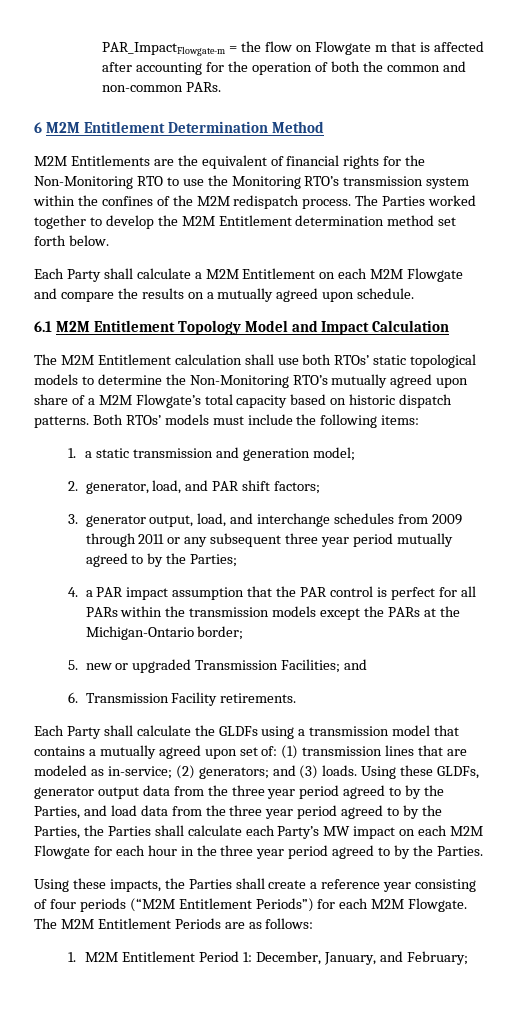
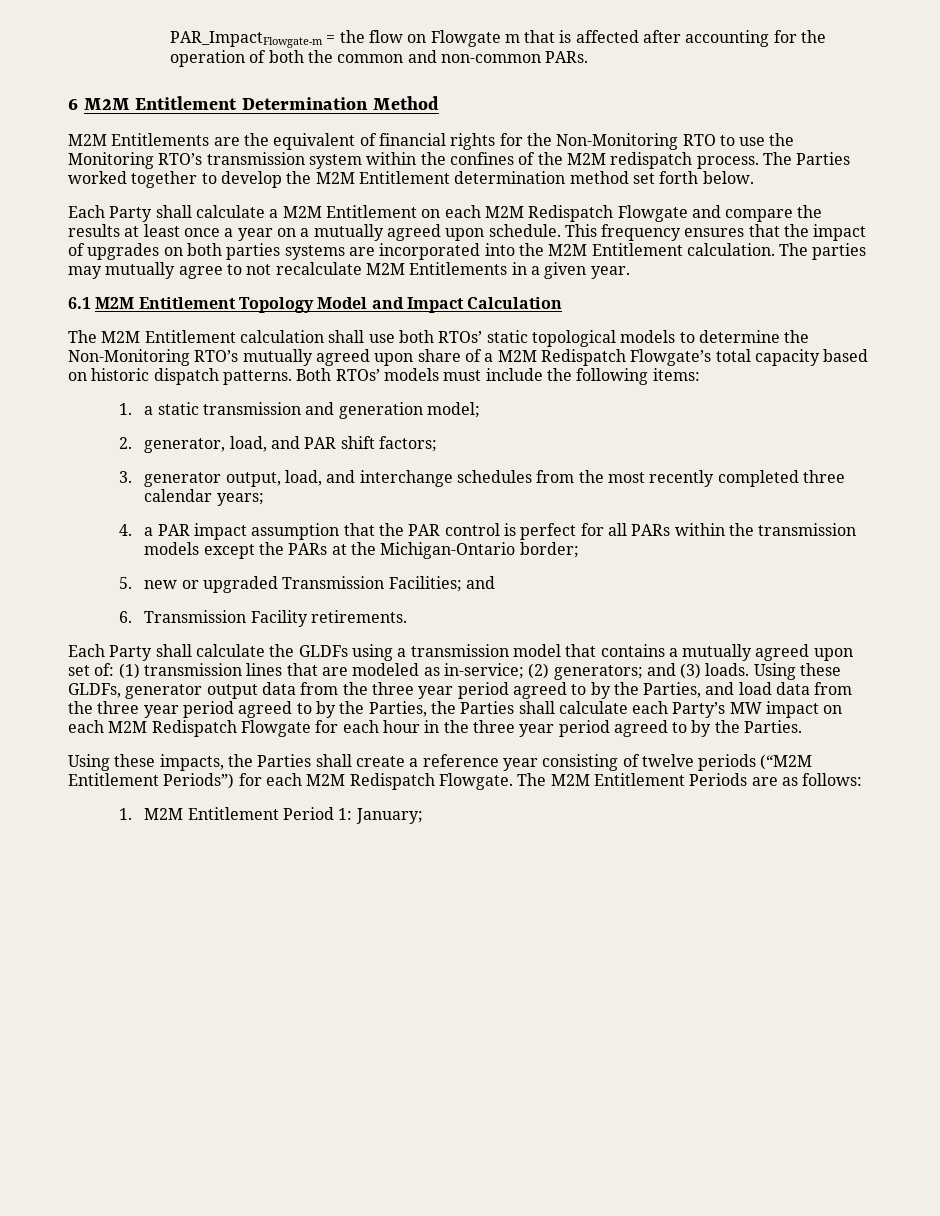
- Each Party shall calculate a M2M Entitlement on each M2M Flowgate and compare the results on a mutually agreed upon schedule.
+ Each Party shall calculate a M2M Entitlement on each M2M Redispatch Flowgate and compare the results at least once a year on a mutually agreed upon schedule. This frequency ensures that the impact of upgrades on both parties systems are incorporated into the M2M Entitlement calculation. The parties may mutually agree to not recalculate M2M Entitlements in a given year.
- The M2M Entitlement calculation shall use both RTOs’ static topological models to determine the Non-Monitoring RTO’s mutually agreed upon share of a M2M Flowgate’s total capacity based on historic dispatch patterns.
+ The M2M Entitlement calculation shall use both RTOs’ static topological models to determine the Non-Monitoring RTO’s mutually agreed upon share of a M2M Redispatch Flowgate’s total capacity based on historic dispatch patterns.
- 3. generator output, load, and interchange schedules from 2009 through 2011 or any subsequent three year period mutually agreed to by the Parties;
+ 3. generator output, load, and interchange schedules from the most recently completed three calendar years;
- Using these GLDFs, generator output data from the three year period agreed to by the Parties, and load data from the three year period agreed to by the Parties, the Parties shall calculate each Party’s MW impact on each M2M Flowgate for each hour in the three year period agreed to by the Parties.
+ Using these GLDFs, generator output data from the three year period agreed to by the Parties, and load data from the three year period agreed to by the Parties, the Parties shall calculate each Party’s MW impact on each M2M Redispatch Flowgate for each hour in the three year period agreed to by the Parties.
- Using these impacts, the Parties shall create a reference year consisting of four periods (“M2M Entitlement Periods”) for each M2M Flowgate.
+ Using these impacts, the Parties shall create a reference year consisting of twelve periods (“M2M Entitlement Periods”) for each M2M Redispatch Flowgate.
- 1. M2M Entitlement Period 1: December, January, and February;
+ 1. M2M Entitlement Period 1: January;

